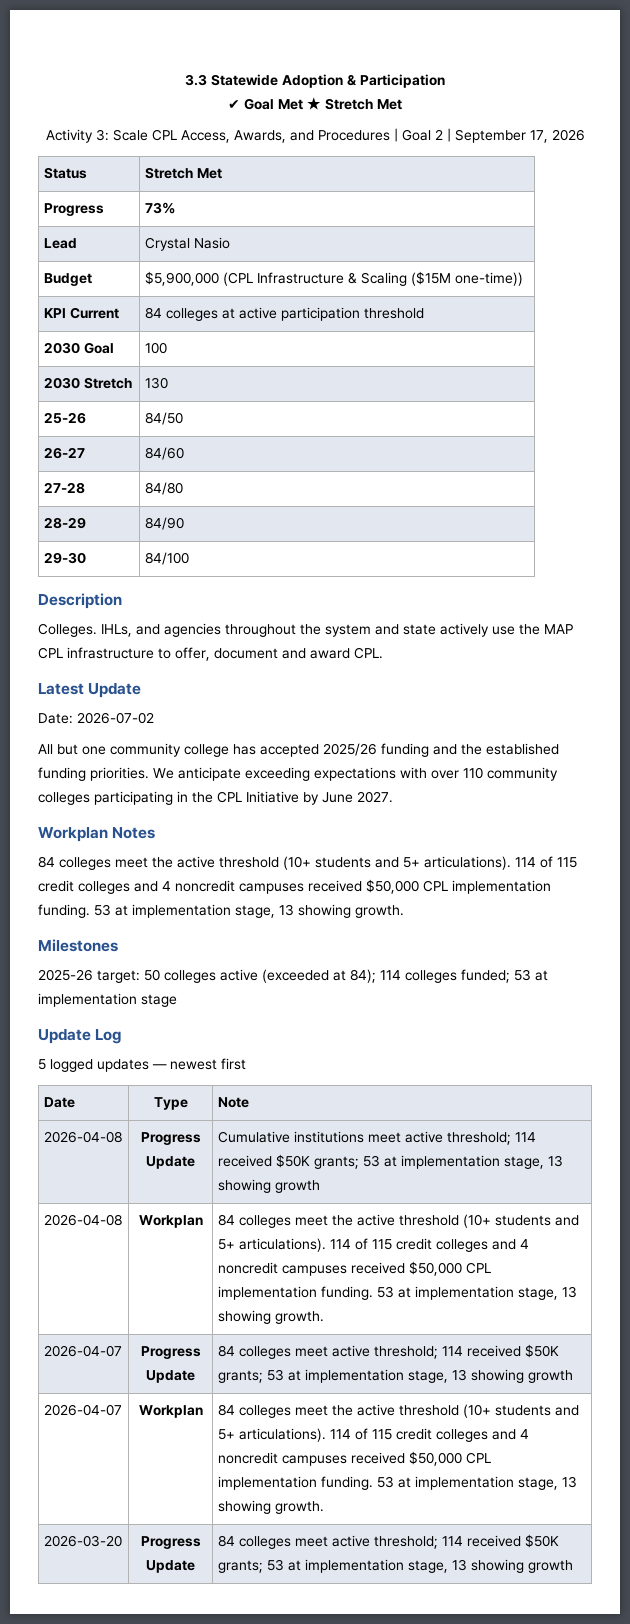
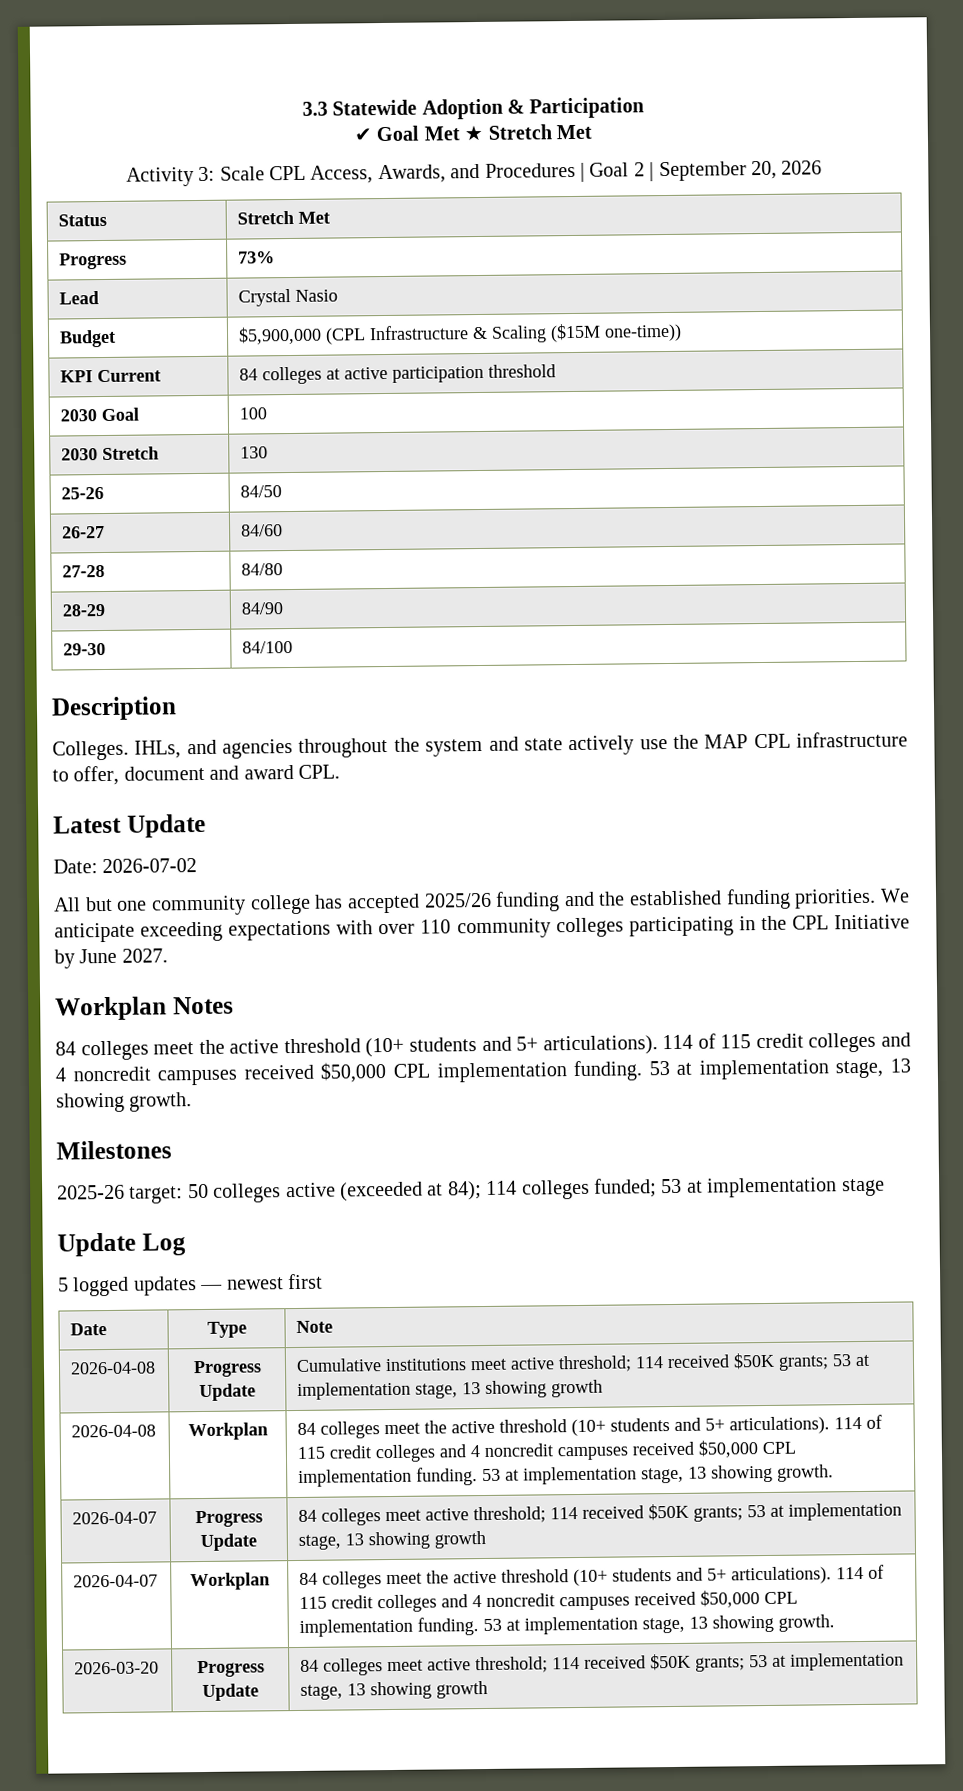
- Activity 3: Scale CPL Access, Awards, and Procedures | Goal 2 | September 17, 2026
+ Activity 3: Scale CPL Access, Awards, and Procedures | Goal 2 | September 20, 2026

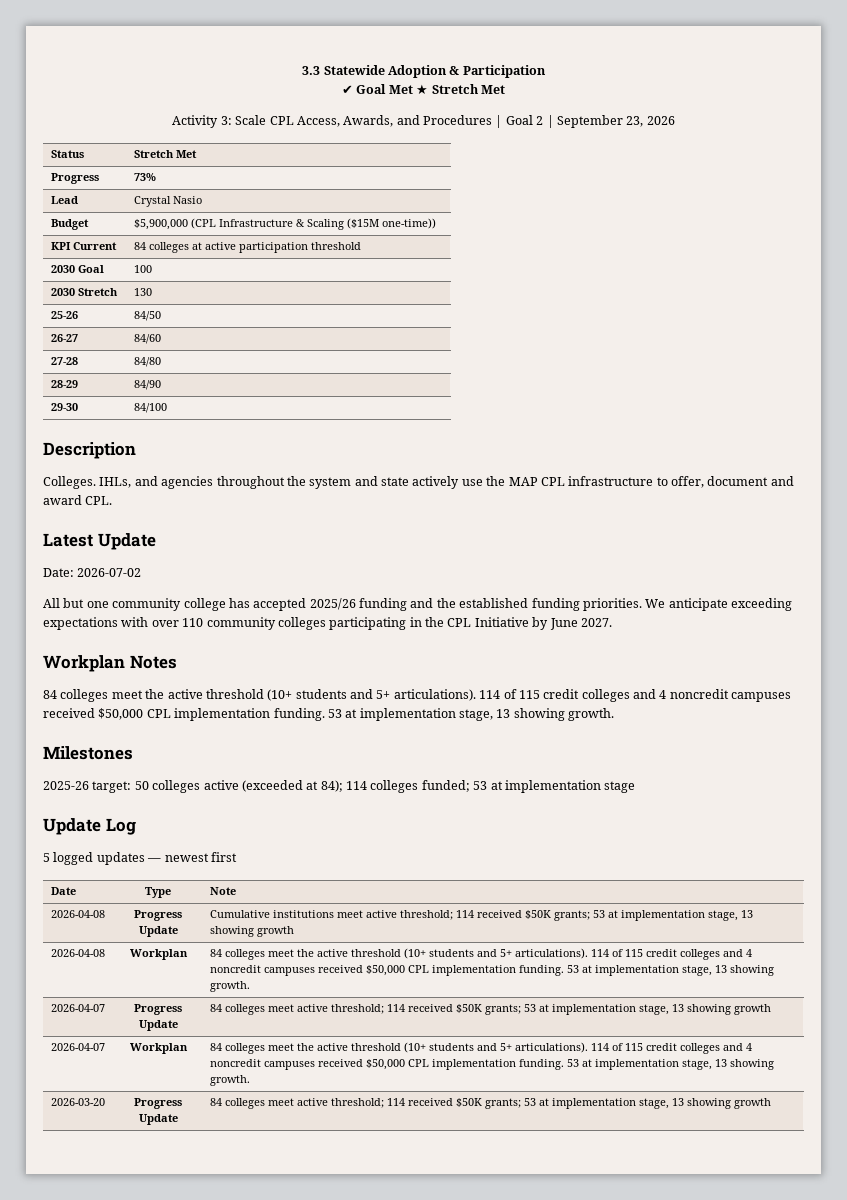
- Activity 3: Scale CPL Access, Awards, and Procedures | Goal 2 | September 20, 2026
+ Activity 3: Scale CPL Access, Awards, and Procedures | Goal 2 | September 23, 2026

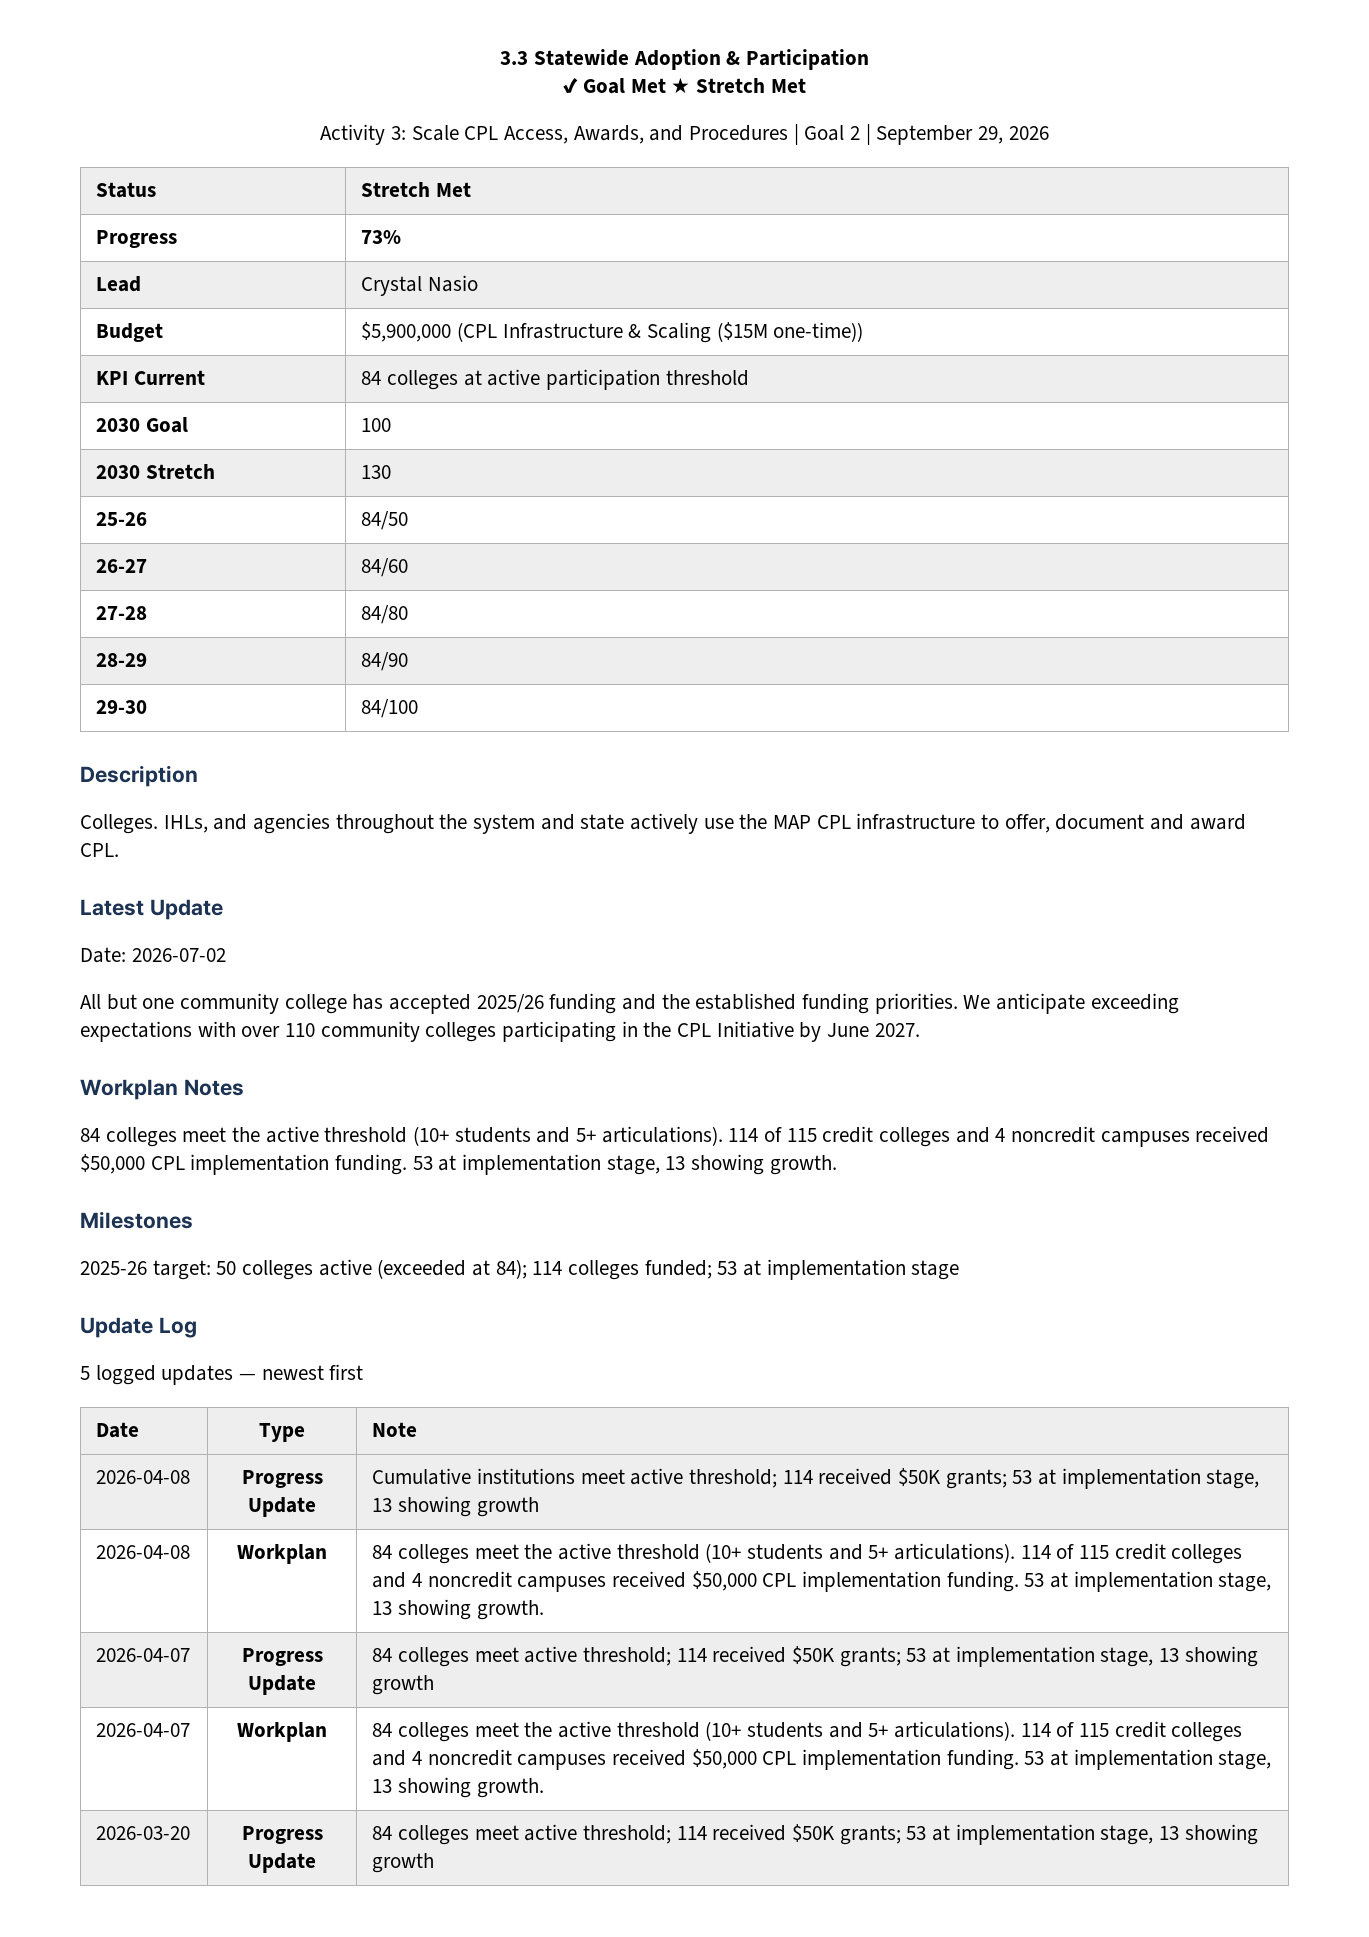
- Activity 3: Scale CPL Access, Awards, and Procedures | Goal 2 | September 23, 2026
+ Activity 3: Scale CPL Access, Awards, and Procedures | Goal 2 | September 29, 2026

